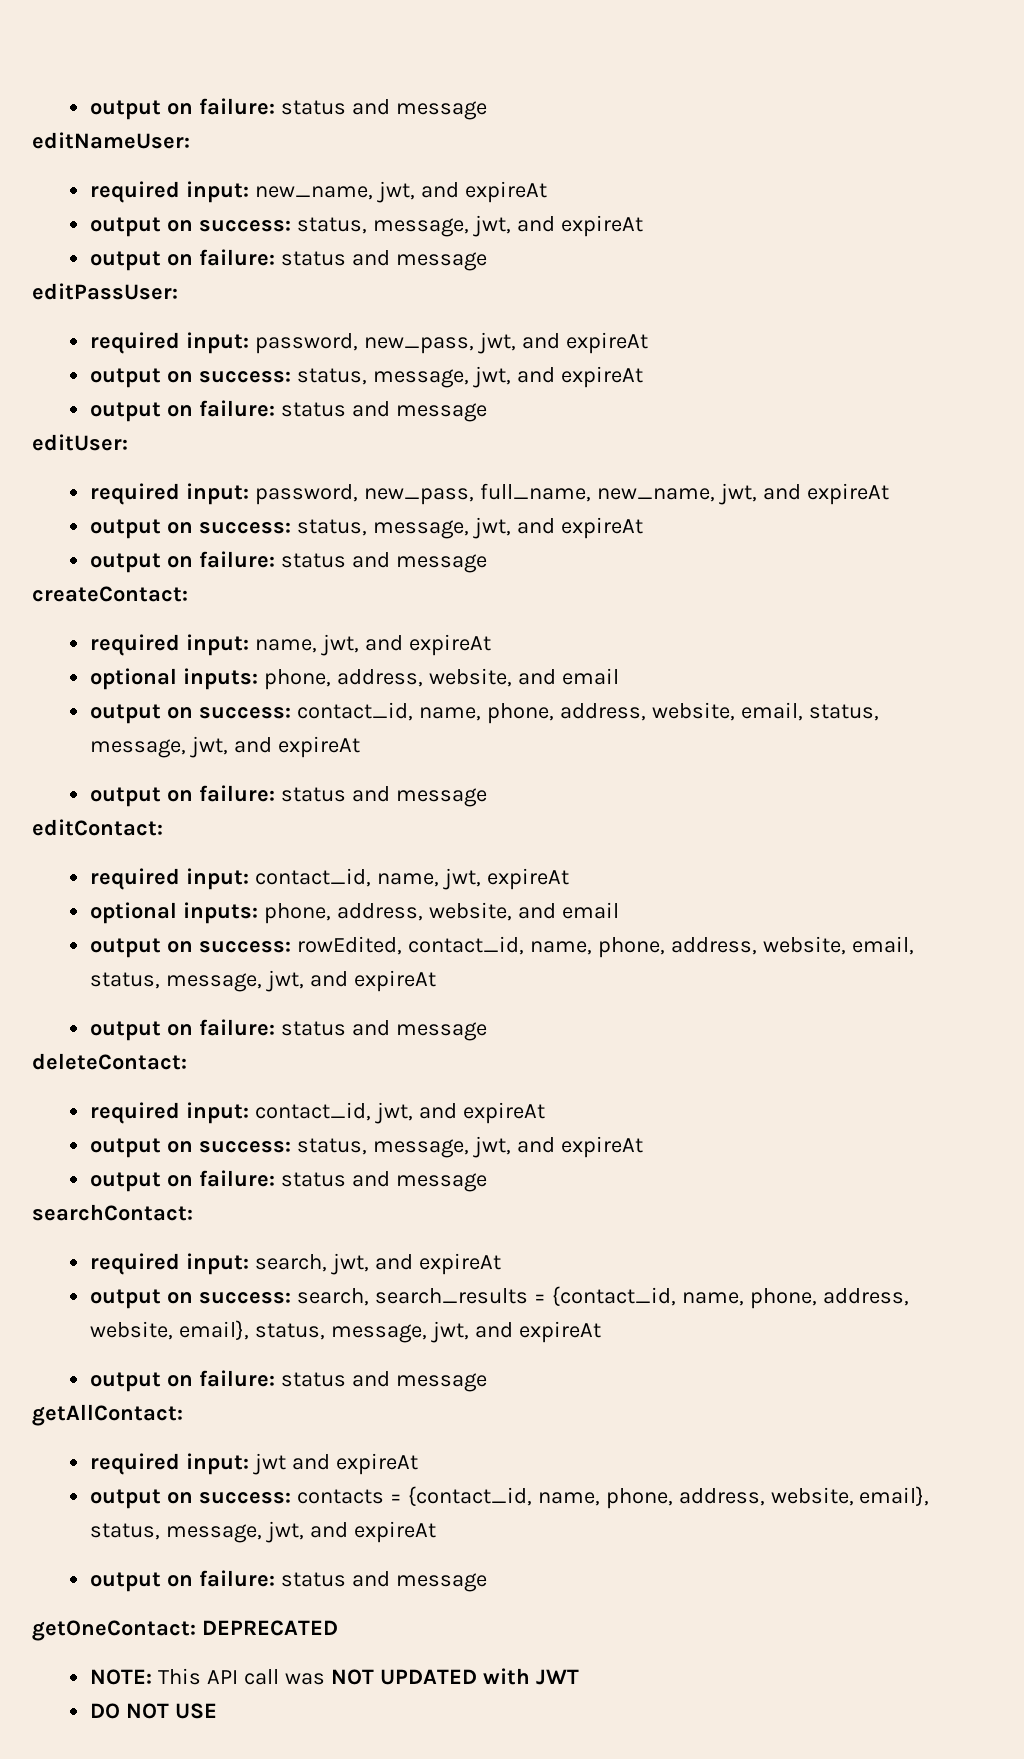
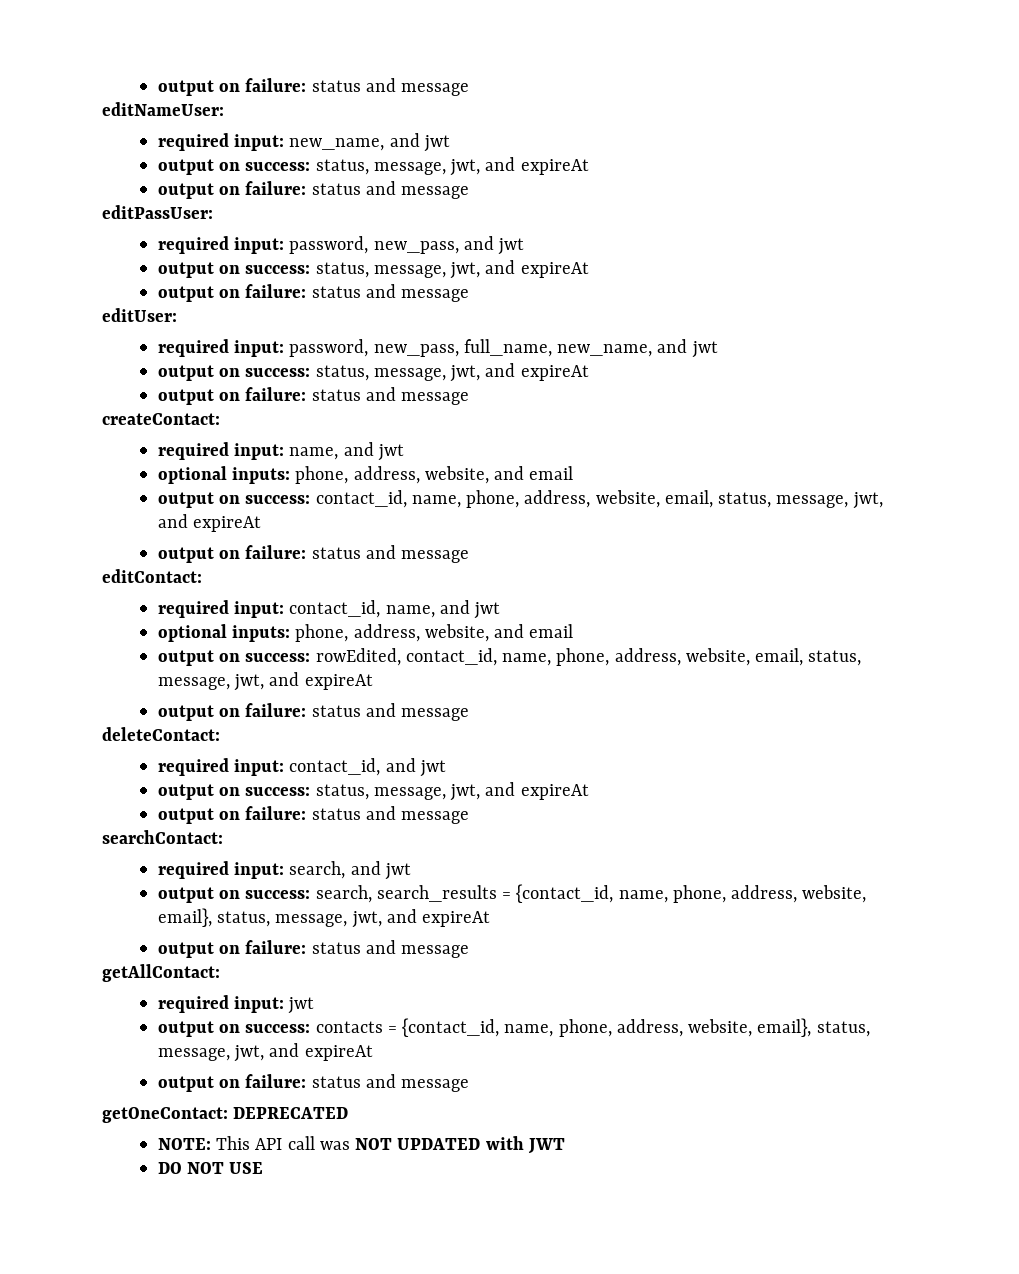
- required input: new_name, jwt, and expireAt
+ required input: new_name, and jwt
- required input: password, new_pass, jwt, and expireAt
+ required input: password, new_pass, and jwt
- required input: password, new_pass, full_name, new_name, jwt, and expireAt
+ required input: password, new_pass, full_name, new_name, and jwt
- required input: name, jwt, and expireAt
+ required input: name, and jwt
- required input: contact_id, name, jwt, expireAt
+ required input: contact_id, name, and jwt
- required input: contact_id, jwt, and expireAt
+ required input: contact_id, and jwt
- required input: search, jwt, and expireAt
+ required input: search, and jwt
- required input: jwt and expireAt
+ required input: jwt

